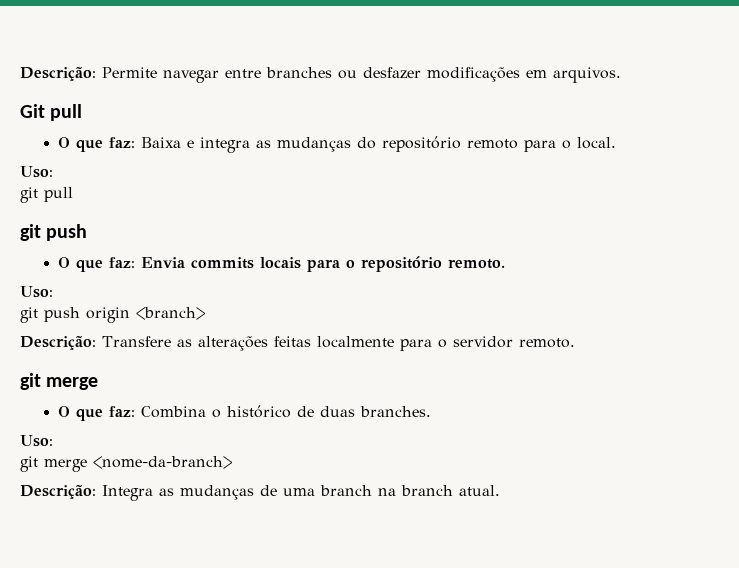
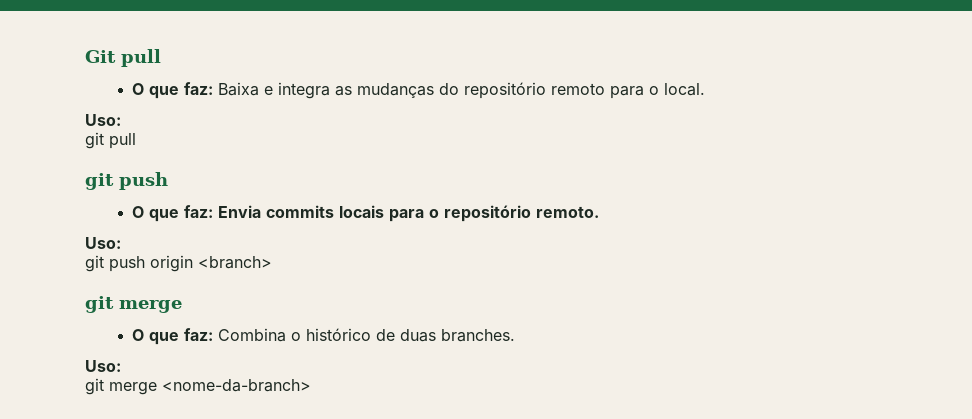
- Descrição: Permite navegar entre branches ou desfazer modificações em arquivos.
- Descrição: Transfere as alterações feitas localmente para o servidor remoto.
- Descrição: Integra as mudanças de uma branch na branch atual.

